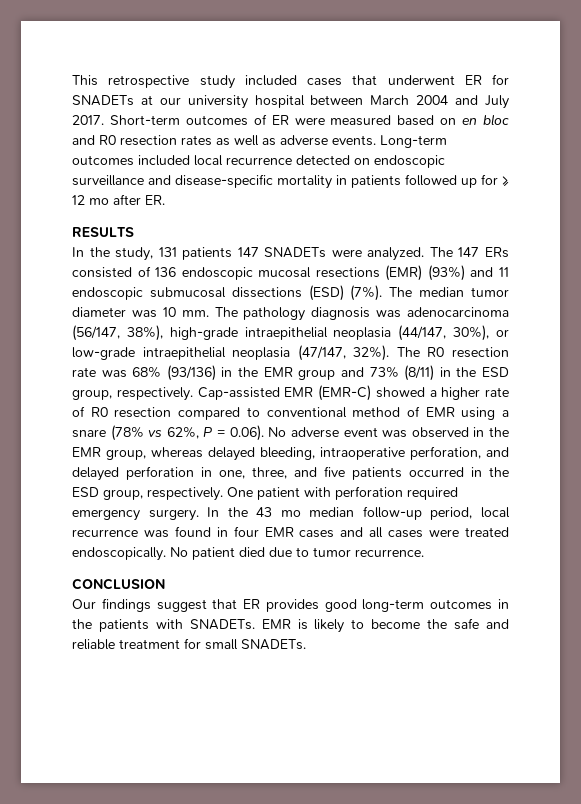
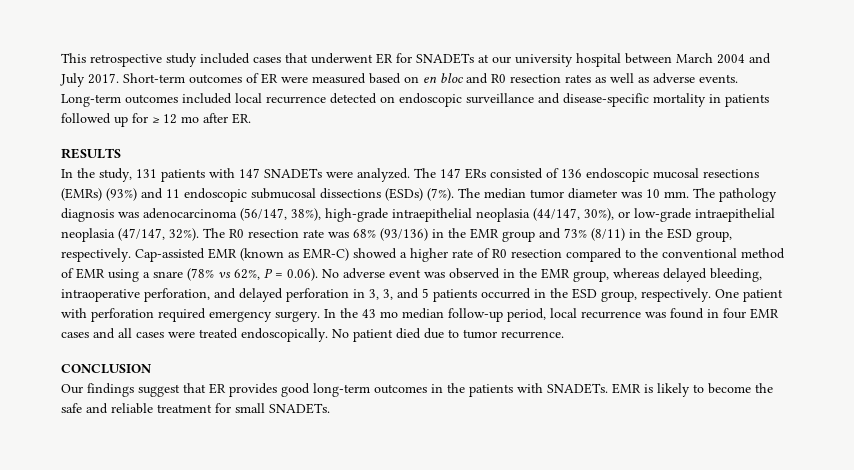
- In the study, 131 patients 147 SNADETs were analyzed.
+ In the study, 131 patients with 147 SNADETs were analyzed.
- The 147 ERs consisted of 136 endoscopic mucosal resections (EMR) (93%) and 11 endoscopic submucosal dissections (ESD) (7%).
+ The 147 ERs consisted of 136 endoscopic mucosal resections (EMRs) (93%) and 11 endoscopic submucosal dissections (ESDs) (7%).
- Cap-assisted EMR (EMR-C) showed a higher rate of R0 resection compared to conventional method of EMR using a snare (78% vs 62%, P = 0.06). No adverse event was observed in the EMR group, whereas delayed bleeding, intraoperative perforation, and delayed perforation in one, three, and five patients occurred in the ESD group, respectively.
+ Cap-assisted EMR (known as EMR-C) showed a higher rate of R0 resection compared to the conventional method of EMR using a snare (78% vs 62%, P = 0.06). No adverse event was observed in the EMR group, whereas delayed bleeding, intraoperative perforation, and delayed perforation in 3, 3, and 5 patients occurred in the ESD group, respectively.

